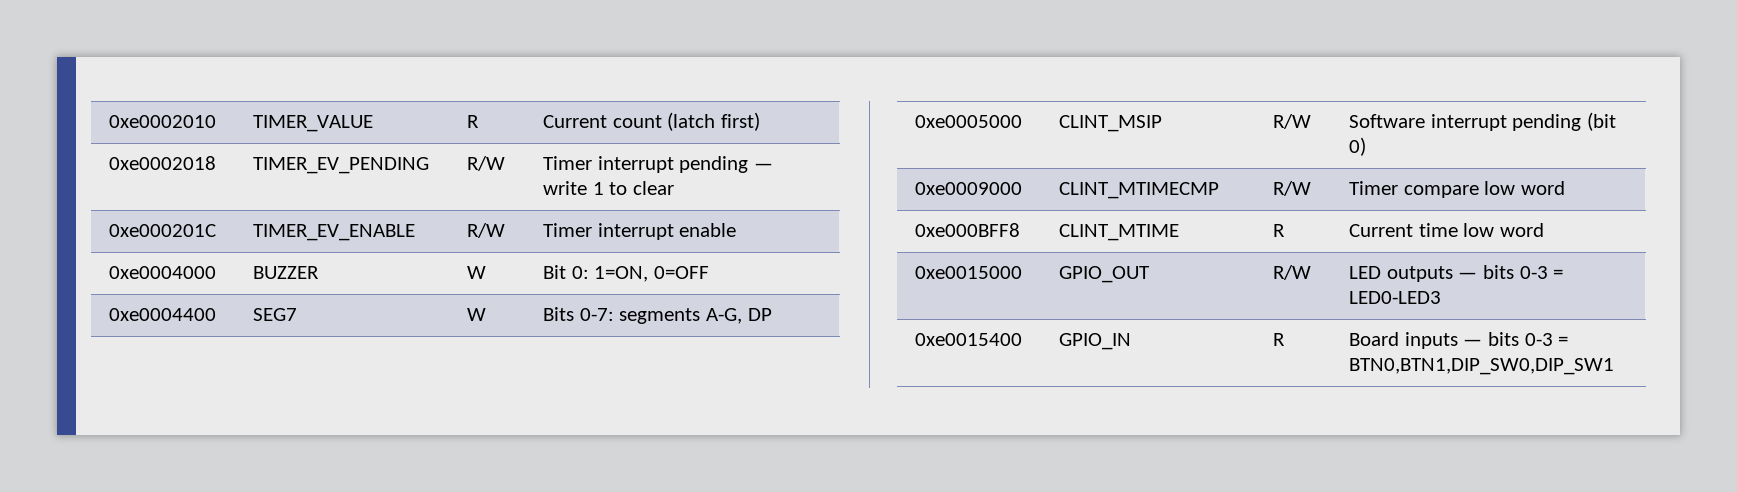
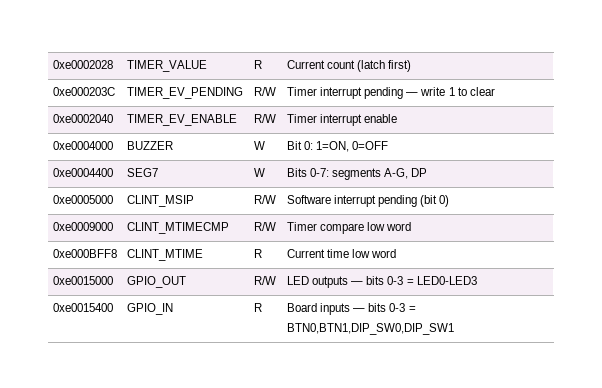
- 0xe0002010 | TIMER_VALUE | R | Current count (latch first)
+ 0xe0002028 | TIMER_VALUE | R | Current count (latch first)
- 0xe0002018 | TIMER_EV_PENDING | R/W | Timer interrupt pending — write 1 to clear
+ 0xe000203C | TIMER_EV_PENDING | R/W | Timer interrupt pending — write 1 to clear
- 0xe000201C | TIMER_EV_ENABLE | R/W | Timer interrupt enable
+ 0xe0002040 | TIMER_EV_ENABLE | R/W | Timer interrupt enable

